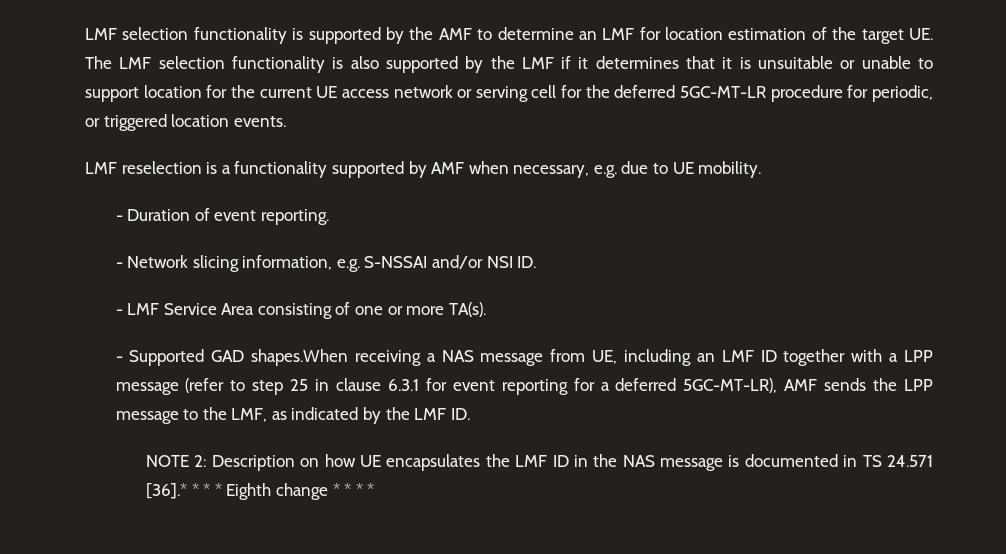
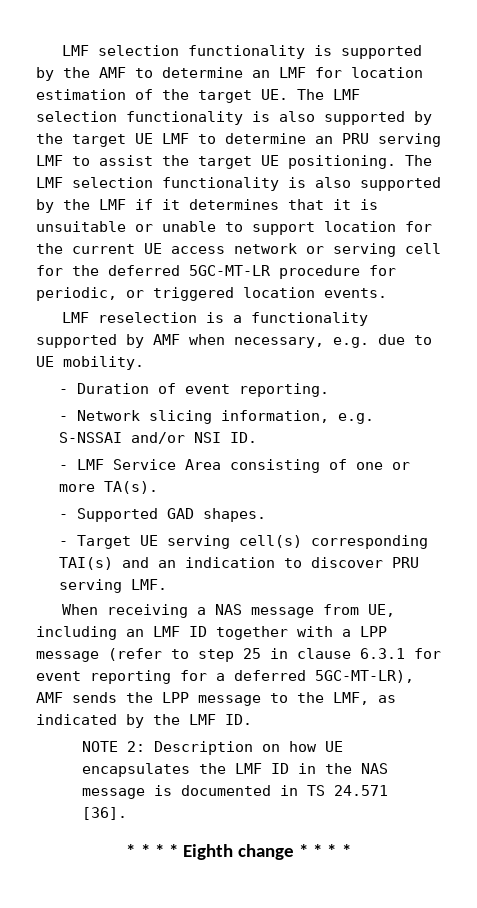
- LMF selection functionality is supported by the AMF to determine an LMF for location estimation of the target UE. The LMF selection functionality is also supported by the LMF if it determines that it is unsuitable or unable to support location for the current UE access network or serving cell for the deferred 5GC-MT-LR procedure for periodic, or triggered location events.
+ LMF selection functionality is supported by the AMF to determine an LMF for location estimation of the target UE. The LMF selection functionality is also supported by the target UE LMF to determine an PRU serving LMF to assist the target UE positioning. The LMF selection functionality is also supported by the LMF if it determines that it is unsuitable or unable to support location for the current UE access network or serving cell for the deferred 5GC-MT-LR procedure for periodic, or triggered location events.
- - Supported GAD shapes.When receiving a NAS message from UE, including an LMF ID together with a LPP message (refer to step 25 in clause 6.3.1 for event reporting for a deferred 5GC-MT-LR), AMF sends the LPP message to the LMF, as indicated by the LMF ID.
+ - Supported GAD shapes.
+ - Target UE serving cell(s) corresponding TAI(s) and an indication to discover PRU serving LMF.
+ When receiving a NAS message from UE, including an LMF ID together with a LPP message (refer to step 25 in clause 6.3.1 for event reporting for a deferred 5GC-MT-LR), AMF sends the LPP message to the LMF, as indicated by the LMF ID.
- NOTE 2: Description on how UE encapsulates the LMF ID in the NAS message is documented in TS 24.571 [36].* * * * Eighth change * * * *
+ NOTE 2: Description on how UE encapsulates the LMF ID in the NAS message is documented in TS 24.571 [36].
+ * * * * Eighth change * * * *

